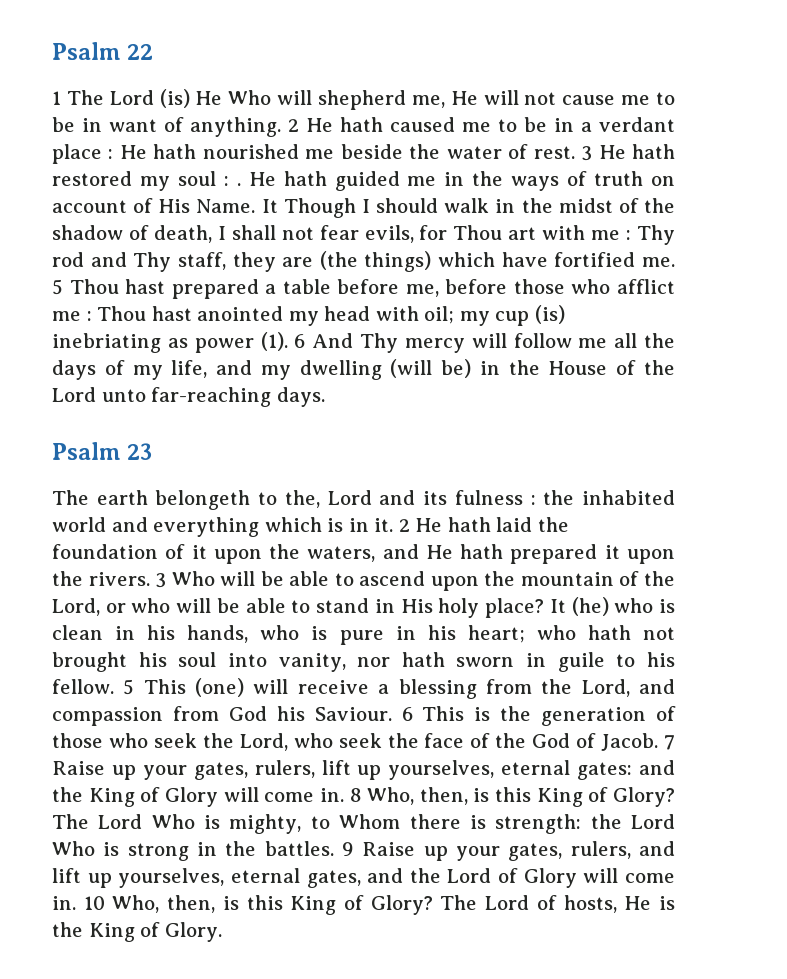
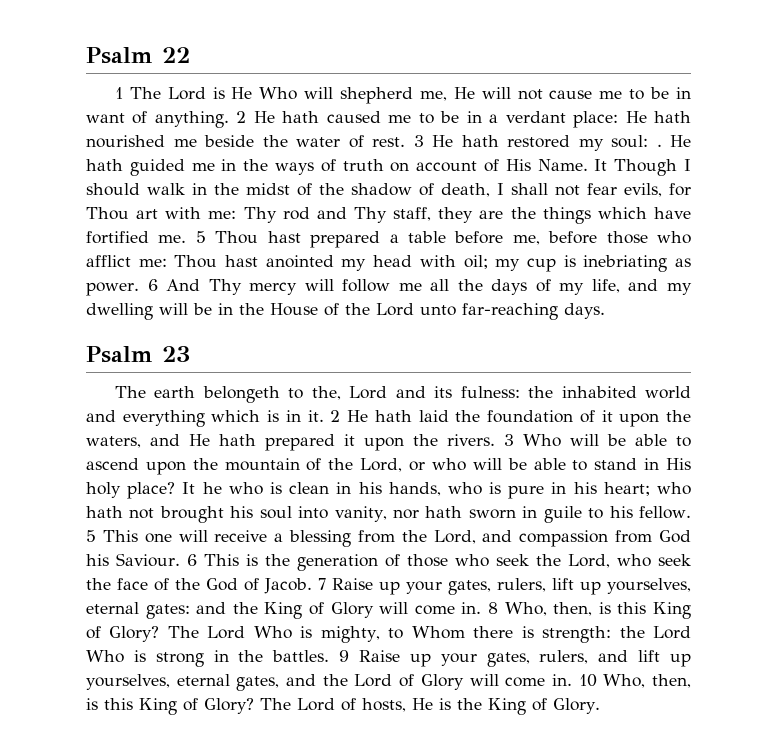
- 1 The Lord (is) He Who will shepherd me, He will not cause me to be in want of anything.
+ 1 The Lord is He Who will shepherd me, He will not cause me to be in want of anything.
- 2 He hath caused me to be in a verdant place : He hath nourished me beside the water of rest.
+ 2 He hath caused me to be in a verdant place: He hath nourished me beside the water of rest.
- 3 He hath restored my soul : .
+ 3 He hath restored my soul: .
- It Though I should walk in the midst of the shadow of death, I shall not fear evils, for Thou art with me : Thy rod and Thy staff, they are (the things) which have fortified me.
+ It Though I should walk in the midst of the shadow of death, I shall not fear evils, for Thou art with me: Thy rod and Thy staff, they are the things which have fortified me.
- 5 Thou hast prepared a table before me, before those who afflict me : Thou hast anointed my head with oil; my cup (is) inebriating as power (1).
+ 5 Thou hast prepared a table before me, before those who afflict me: Thou hast anointed my head with oil; my cup is inebriating as power.
- 6 And Thy mercy will follow me all the days of my life, and my dwelling (will be) in the House of the Lord unto far-reaching days.
+ 6 And Thy mercy will follow me all the days of my life, and my dwelling will be in the House of the Lord unto far-reaching days.
- The earth belongeth to the, Lord and its fulness : the inhabited world and everything which is in it.
+ The earth belongeth to the, Lord and its fulness: the inhabited world and everything which is in it.
- It (he) who is clean in his hands, who is pure in his heart; who hath not brought his soul into vanity, nor hath sworn in guile to his fellow.
+ It he who is clean in his hands, who is pure in his heart; who hath not brought his soul into vanity, nor hath sworn in guile to his fellow.
- 5 This (one) will receive a blessing from the Lord, and compassion from God his Saviour.
+ 5 This one will receive a blessing from the Lord, and compassion from God his Saviour.

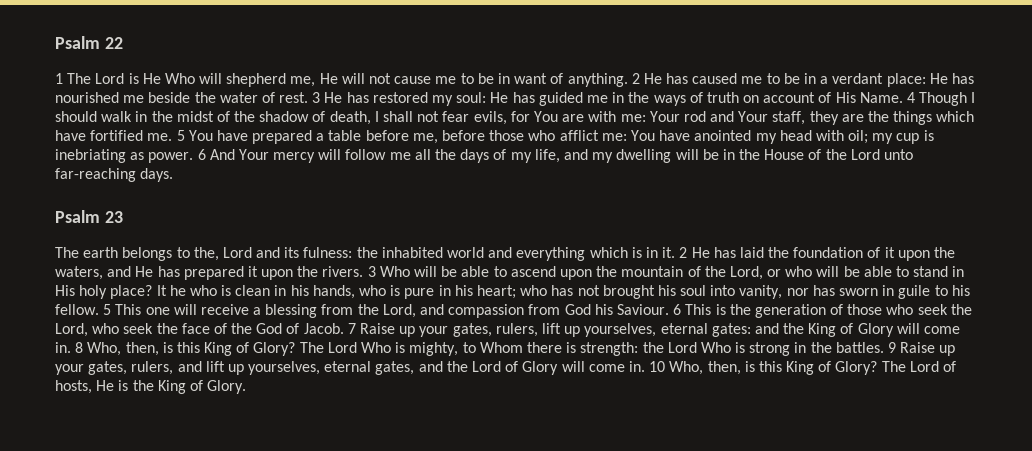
- 2 He hath caused me to be in a verdant place: He hath nourished me beside the water of rest.
+ 2 He has caused me to be in a verdant place: He has nourished me beside the water of rest.
- 3 He hath restored my soul: . He hath guided me in the ways of truth on account of His Name.
+ 3 He has restored my soul: He has guided me in the ways of truth on account of His Name.
- It Though I should walk in the midst of the shadow of death, I shall not fear evils, for Thou art with me: Thy rod and Thy staff, they are the things which have fortified me.
+ 4 Though I should walk in the midst of the shadow of death, I shall not fear evils, for You are with me: Your rod and Your staff, they are the things which have fortified me.
- 5 Thou hast prepared a table before me, before those who afflict me: Thou hast anointed my head with oil; my cup is inebriating as power.
+ 5 You have prepared a table before me, before those who afflict me: You have anointed my head with oil; my cup is inebriating as power.
- 6 And Thy mercy will follow me all the days of my life, and my dwelling will be in the House of the Lord unto far-reaching days.
+ 6 And Your mercy will follow me all the days of my life, and my dwelling will be in the House of the Lord unto far-reaching days.
- The earth belongeth to the, Lord and its fulness: the inhabited world and everything which is in it.
+ The earth belongs to the, Lord and its fulness: the inhabited world and everything which is in it.
- 2 He hath laid the foundation of it upon the waters, and He hath prepared it upon the rivers.
+ 2 He has laid the foundation of it upon the waters, and He has prepared it upon the rivers.
- It he who is clean in his hands, who is pure in his heart; who hath not brought his soul into vanity, nor hath sworn in guile to his fellow.
+ It he who is clean in his hands, who is pure in his heart; who has not brought his soul into vanity, nor has sworn in guile to his fellow.

